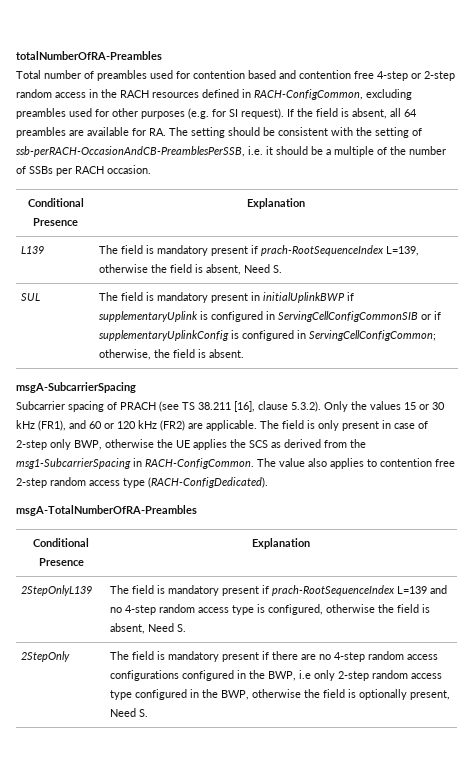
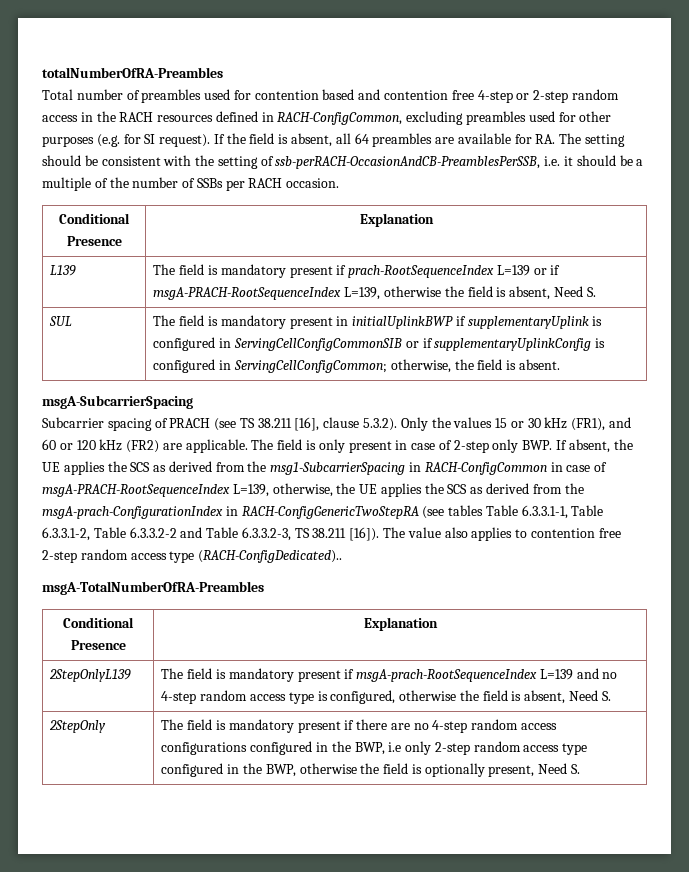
- L139 | The field is mandatory present if prach-RootSequenceIndex L=139, otherwise the field is absent, Need S.
+ L139 | The field is mandatory present if prach-RootSequenceIndex L=139 or if msgA-PRACH-RootSequenceIndex L=139, otherwise the field is absent, Need S.
- The field is only present in case of 2-step only BWP, otherwise the UE applies the SCS as derived from the msg1-SubcarrierSpacing in RACH-ConfigCommon.
+ The field is only present in case of 2-step only BWP. If absent, the UE applies the SCS as derived from the msg1-SubcarrierSpacing in RACH-ConfigCommon in case of msgA-PRACH-RootSequenceIndex L=139, otherwise, the UE applies the SCS as derived from the msgA-prach-ConfigurationIndex in RACH-ConfigGenericTwoStepRA (see tables Table 6.3.3.1-1, Table 6.3.3.1-2, Table 6.3.3.2-2 and Table 6.3.3.2-3, TS 38.211 [16]).
- The value also applies to contention free 2-step random access type (RACH-ConfigDedicated).
+ The value also applies to contention free 2-step random access type (RACH-ConfigDedicated)..
- 2StepOnlyL139 | The field is mandatory present if prach-RootSequenceIndex L=139 and no 4-step random access type is configured, otherwise the field is absent, Need S.
+ 2StepOnlyL139 | The field is mandatory present if msgA-prach-RootSequenceIndex L=139 and no 4-step random access type is configured, otherwise the field is absent, Need S.

